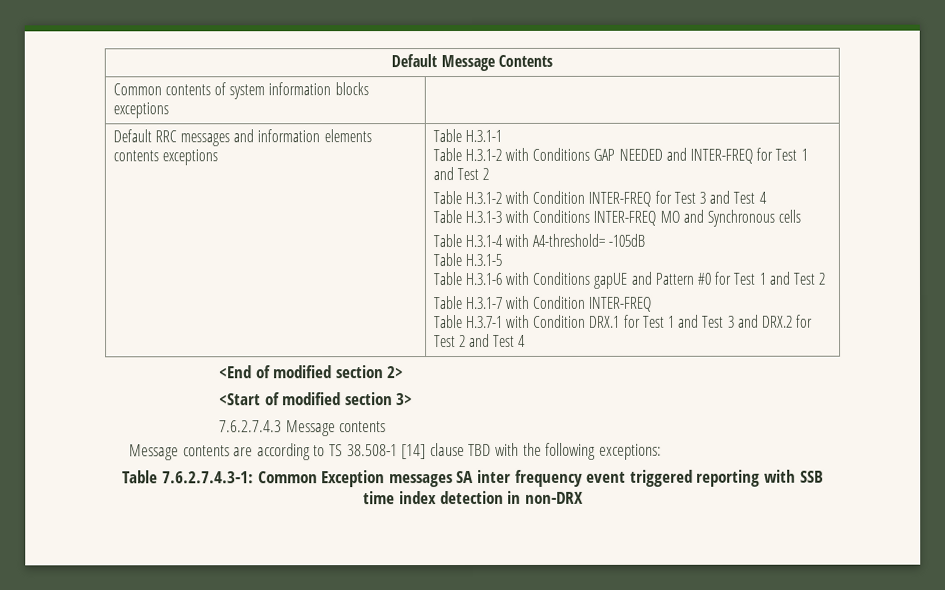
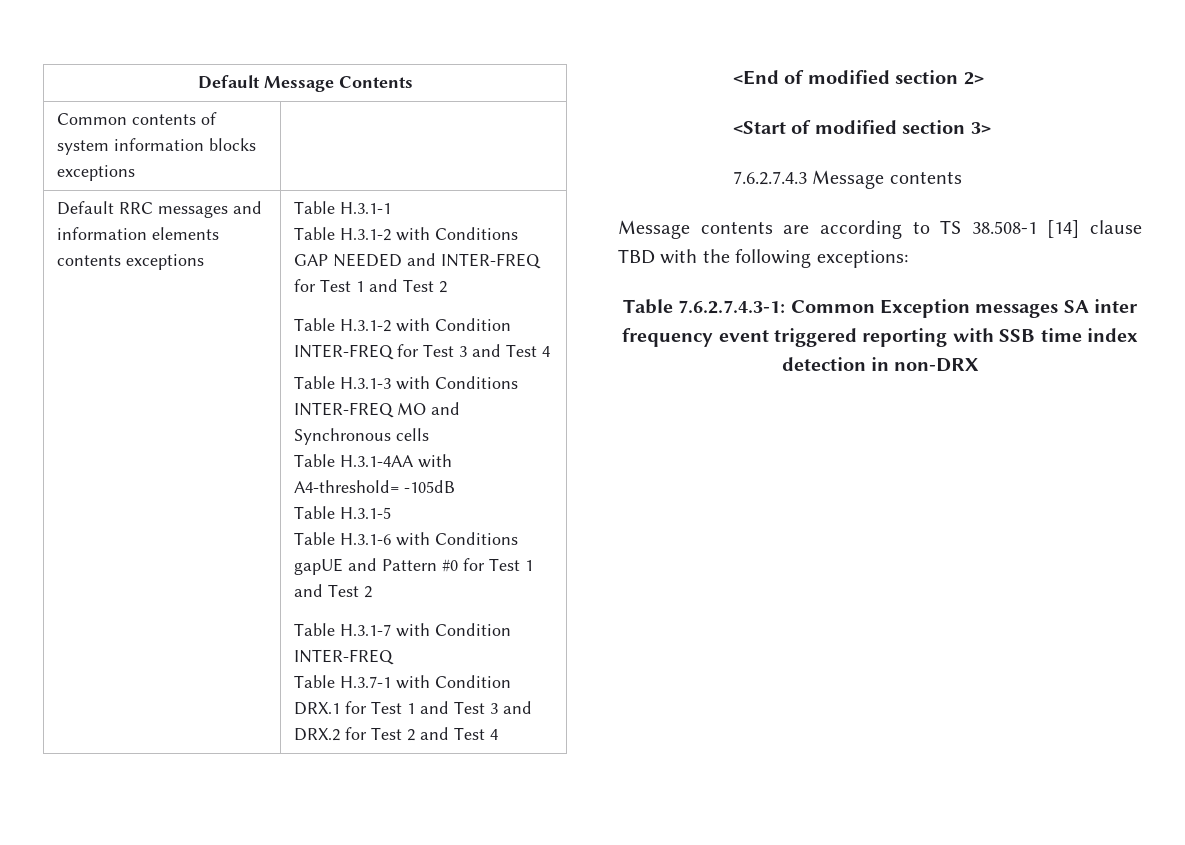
- Table H.3.1-4 with A4-threshold= -105dB
+ Table H.3.1-4AA with A4-threshold= -105dB

